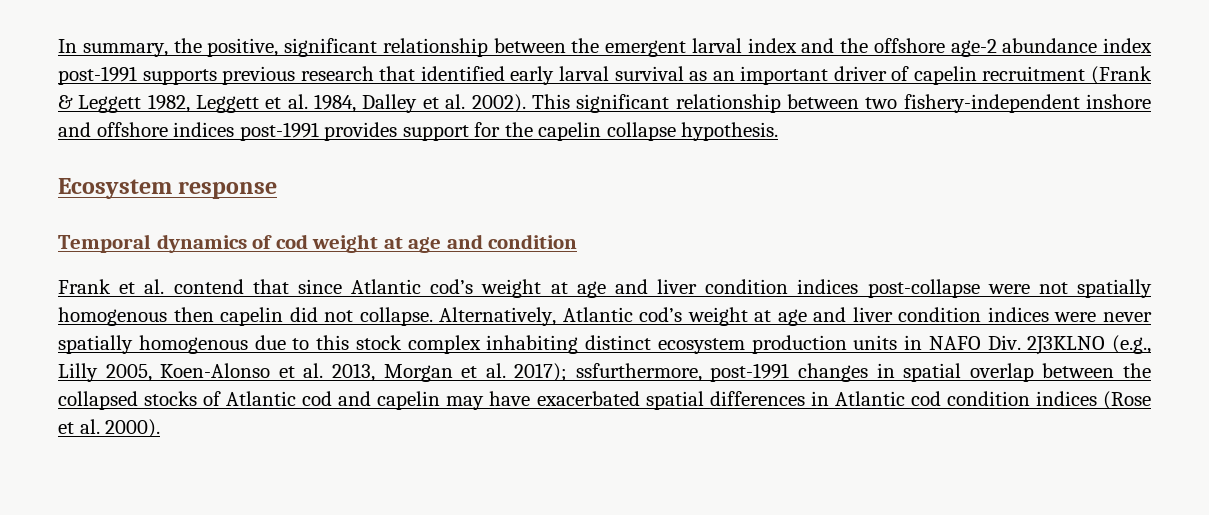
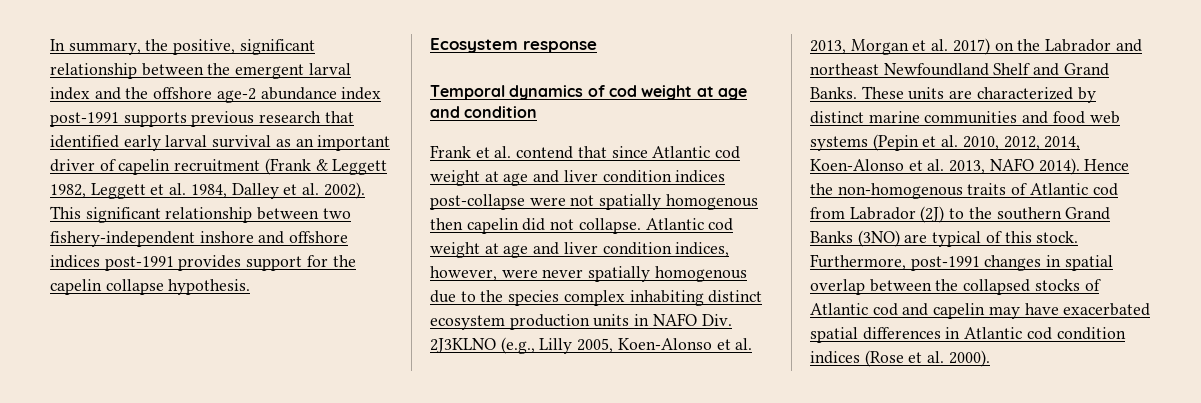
- Frank et al. contend that since Atlantic cod’s weight at age and liver condition indices post-collapse were not spatially homogenous then capelin did not collapse.
+ Frank et al. contend that since Atlantic cod weight at age and liver condition indices post-collapse were not spatially homogenous then capelin did not collapse.
- Alternatively, Atlantic cod’s weight at age and liver condition indices were never spatially homogenous due to this stock complex inhabiting distinct ecosystem production units in NAFO Div. 2J3KLNO (e.g., Lilly 2005, Koen-Alonso et al. 2013, Morgan et al. 2017); ssfurthermore, post-1991 changes in spatial overlap between the collapsed stocks of Atlantic cod and capelin may have exacerbated spatial differences in Atlantic cod condition indices (Rose et al. 2000).
+ Atlantic cod weight at age and liver condition indices, however, were never spatially homogenous due to the species complex inhabiting distinct ecosystem production units in NAFO Div. 2J3KLNO (e.g., Lilly 2005, Koen-Alonso et al. 2013, Morgan et al. 2017) on the Labrador and northeast Newfoundland Shelf and Grand Banks. These units are characterized by distinct marine communities and food web systems (Pepin et al. 2010, 2012, 2014, Koen-Alonso et al. 2013, NAFO 2014). Hence the non-homogenous traits of Atlantic cod from Labrador (2J) to the southern Grand Banks (3NO) are typical of this stock. Furthermore, post-1991 changes in spatial overlap between the collapsed stocks of Atlantic cod and capelin may have exacerbated spatial differences in Atlantic cod condition indices (Rose et al. 2000).

